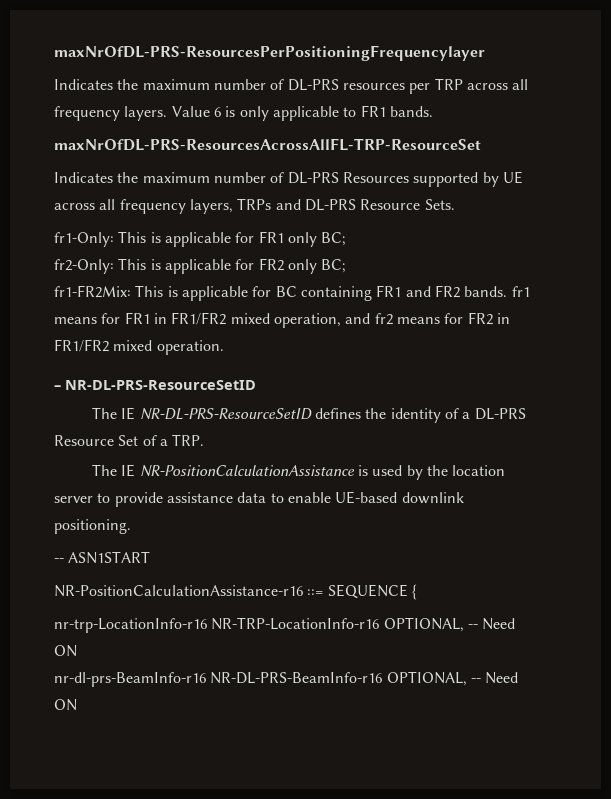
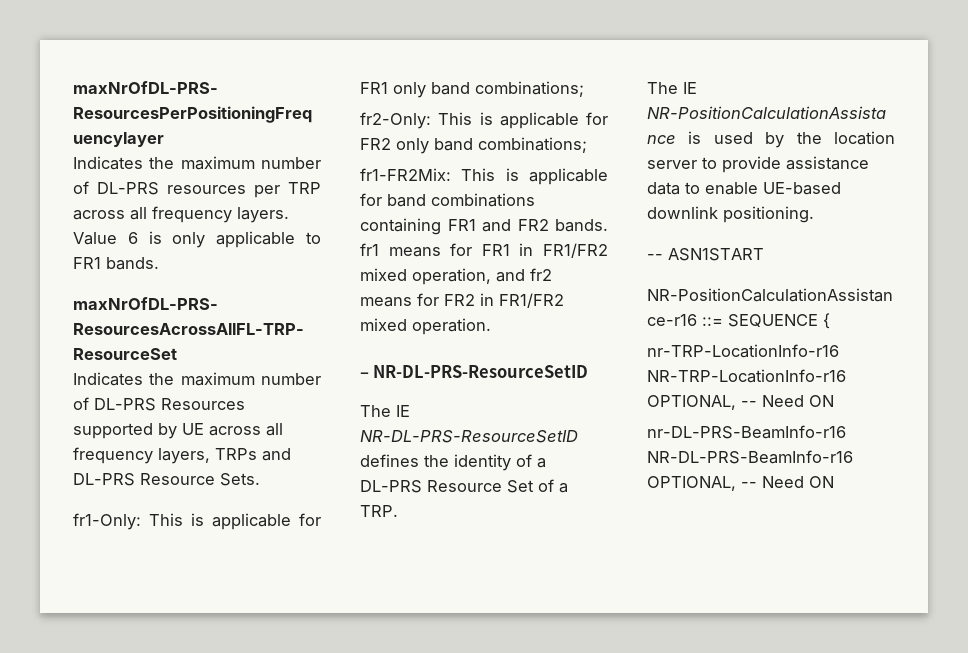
- fr1-Only: This is applicable for FR1 only BC;
+ fr1-Only: This is applicable for FR1 only band combinations;
- fr2-Only: This is applicable for FR2 only BC;
+ fr2-Only: This is applicable for FR2 only band combinations;
- fr1-FR2Mix: This is applicable for BC containing FR1 and FR2 bands. fr1 means for FR1 in FR1/FR2 mixed operation, and fr2 means for FR2 in FR1/FR2 mixed operation.
+ fr1-FR2Mix: This is applicable for band combinations containing FR1 and FR2 bands. fr1 means for FR1 in FR1/FR2 mixed operation, and fr2 means for FR2 in FR1/FR2 mixed operation.
- nr-trp-LocationInfo-r16 NR-TRP-LocationInfo-r16 OPTIONAL, -- Need ON
+ nr-TRP-LocationInfo-r16 NR-TRP-LocationInfo-r16 OPTIONAL, -- Need ON
- nr-dl-prs-BeamInfo-r16 NR-DL-PRS-BeamInfo-r16 OPTIONAL, -- Need ON
+ nr-DL-PRS-BeamInfo-r16 NR-DL-PRS-BeamInfo-r16 OPTIONAL, -- Need ON

